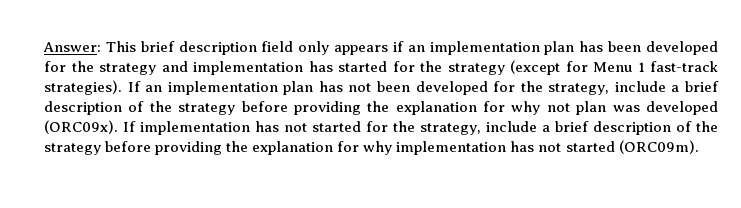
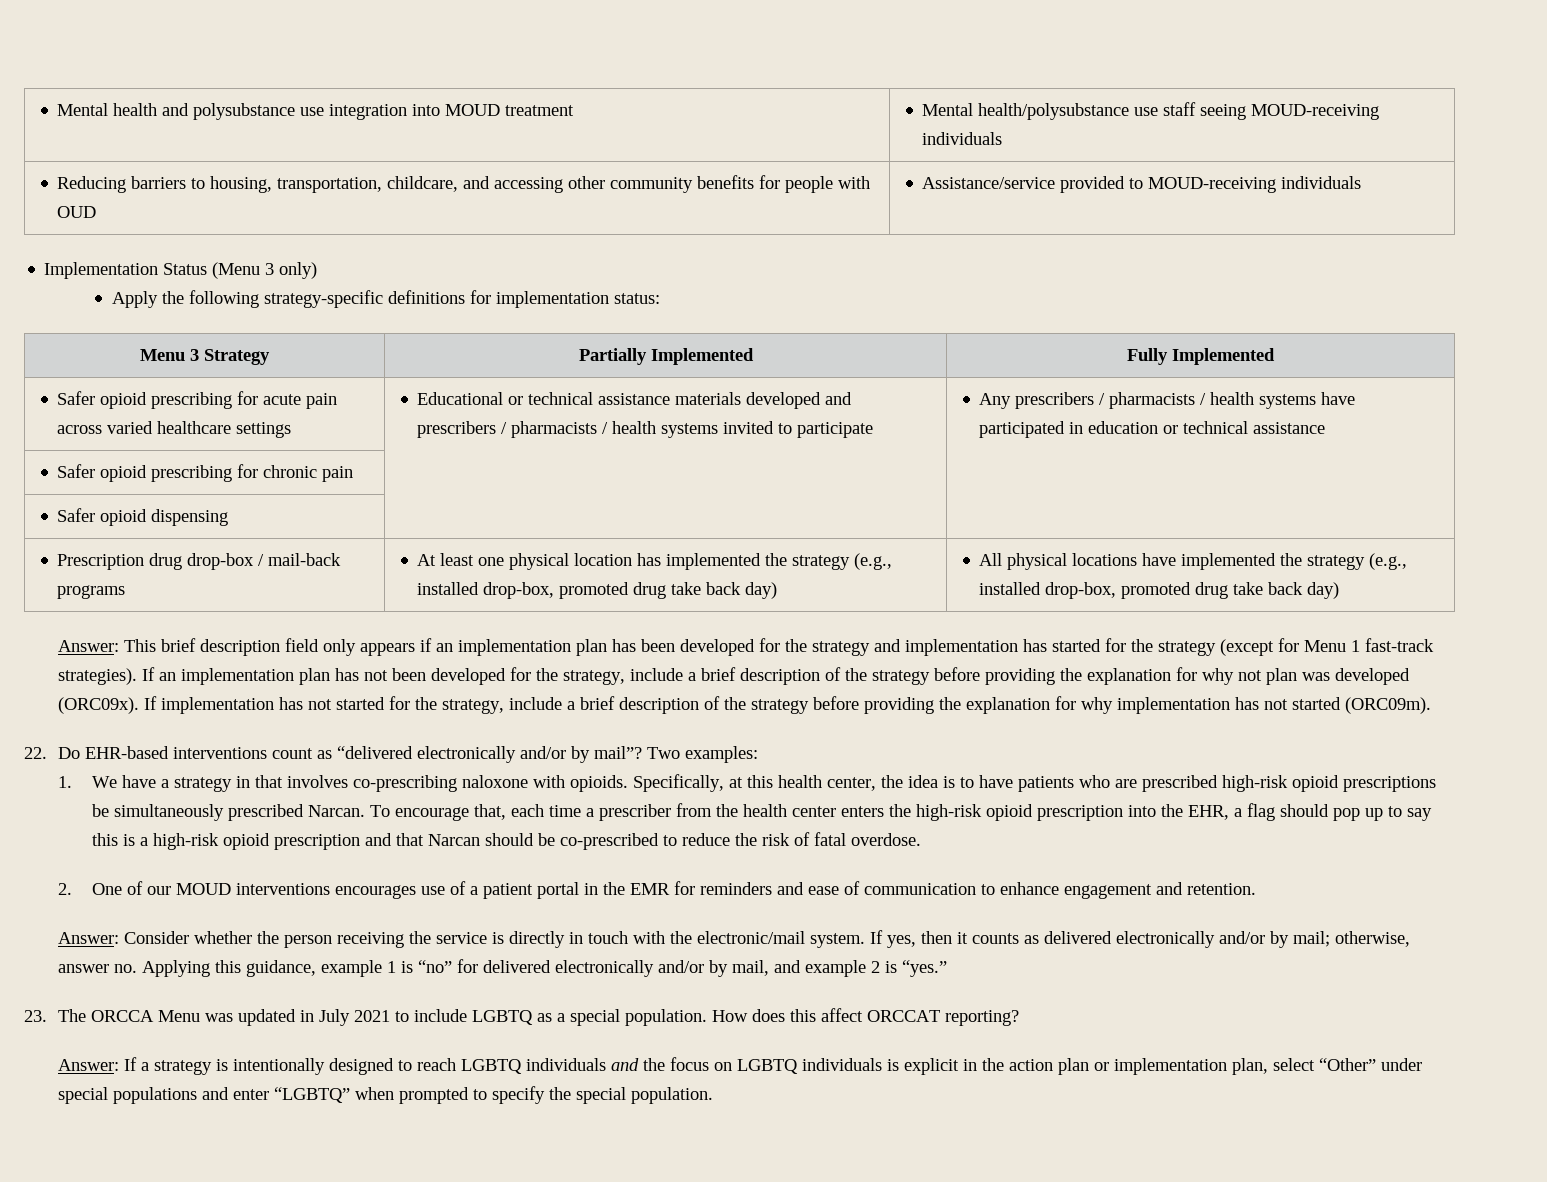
+ Mental health and polysubstance use integration into MOUD treatment | Mental health/polysubstance use staff seeing MOUD-receiving individuals
+ Reducing barriers to housing, transportation, childcare, and accessing other community benefits for people with OUD | Assistance/service provided to MOUD-receiving individuals
+ Implementation Status (Menu 3 only)
+ Apply the following strategy-specific definitions for implementation status:
+ Menu 3 Strategy | Partially Implemented | Fully Implemented
+ Safer opioid prescribing for acute pain across varied healthcare settings | Educational or technical assistance materials developed and prescribers / pharmacists / health systems invited to participate | Any prescribers / pharmacists / health systems have participated in education or technical assistance
+ Safer opioid prescribing for chronic pain | |
+ Safer opioid dispensing | |
+ Prescription drug drop-box / mail-back programs | At least one physical location has implemented the strategy (e.g., installed drop-box, promoted drug take back day) | All physical locations have implemented the strategy (e.g., installed drop-box, promoted drug take back day)
+ 22. Do EHR-based interventions count as “delivered electronically and/or by mail”? Two examples:
+ 1. We have a strategy in that involves co-prescribing naloxone with opioids. Specifically, at this health center, the idea is to have patients who are prescribed high-risk opioid prescriptions be simultaneously prescribed Narcan. To encourage that, each time a prescriber from the health center enters the high-risk opioid prescription into the EHR, a flag should pop up to say this is a high-risk opioid prescription and that Narcan should be co-prescribed to reduce the risk of fatal overdose.
+ 2. One of our MOUD interventions encourages use of a patient portal in the EMR for reminders and ease of communication to enhance engagement and retention.
+ Answer: Consider whether the person receiving the service is directly in touch with the electronic/mail system. If yes, then it counts as delivered electronically and/or by mail; otherwise, answer no. Applying this guidance, example 1 is “no” for delivered electronically and/or by mail, and example 2 is “yes.”
+ 23. The ORCCA Menu was updated in July 2021 to include LGBTQ as a special population. How does this affect ORCCAT reporting?
+ Answer: If a strategy is intentionally designed to reach LGBTQ individuals and the focus on LGBTQ individuals is explicit in the action plan or implementation plan, select “Other” under special populations and enter “LGBTQ” when prompted to specify the special population.

